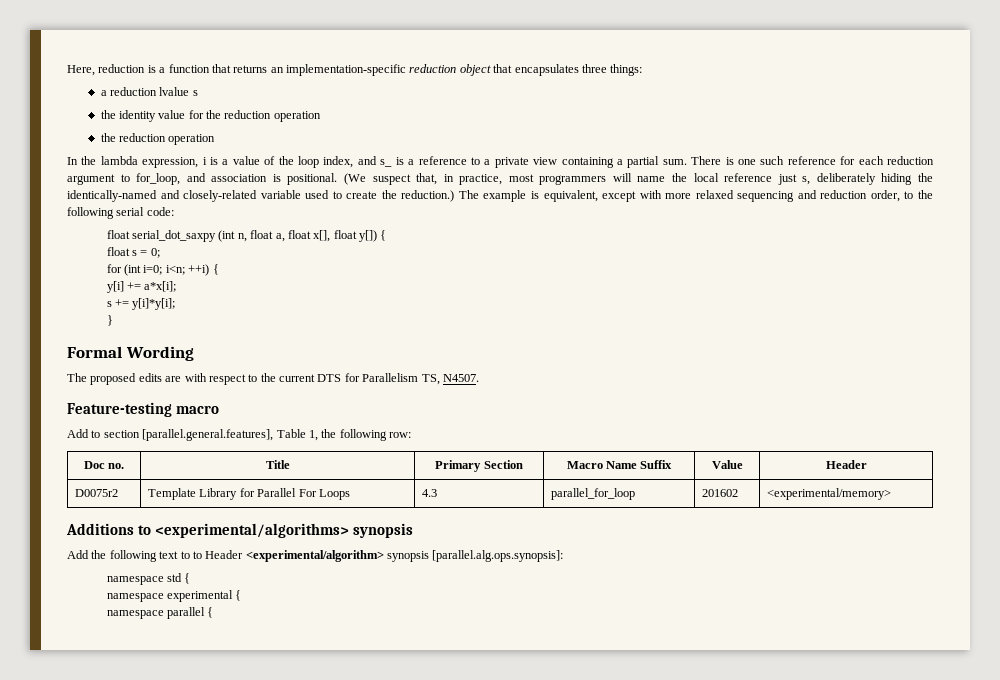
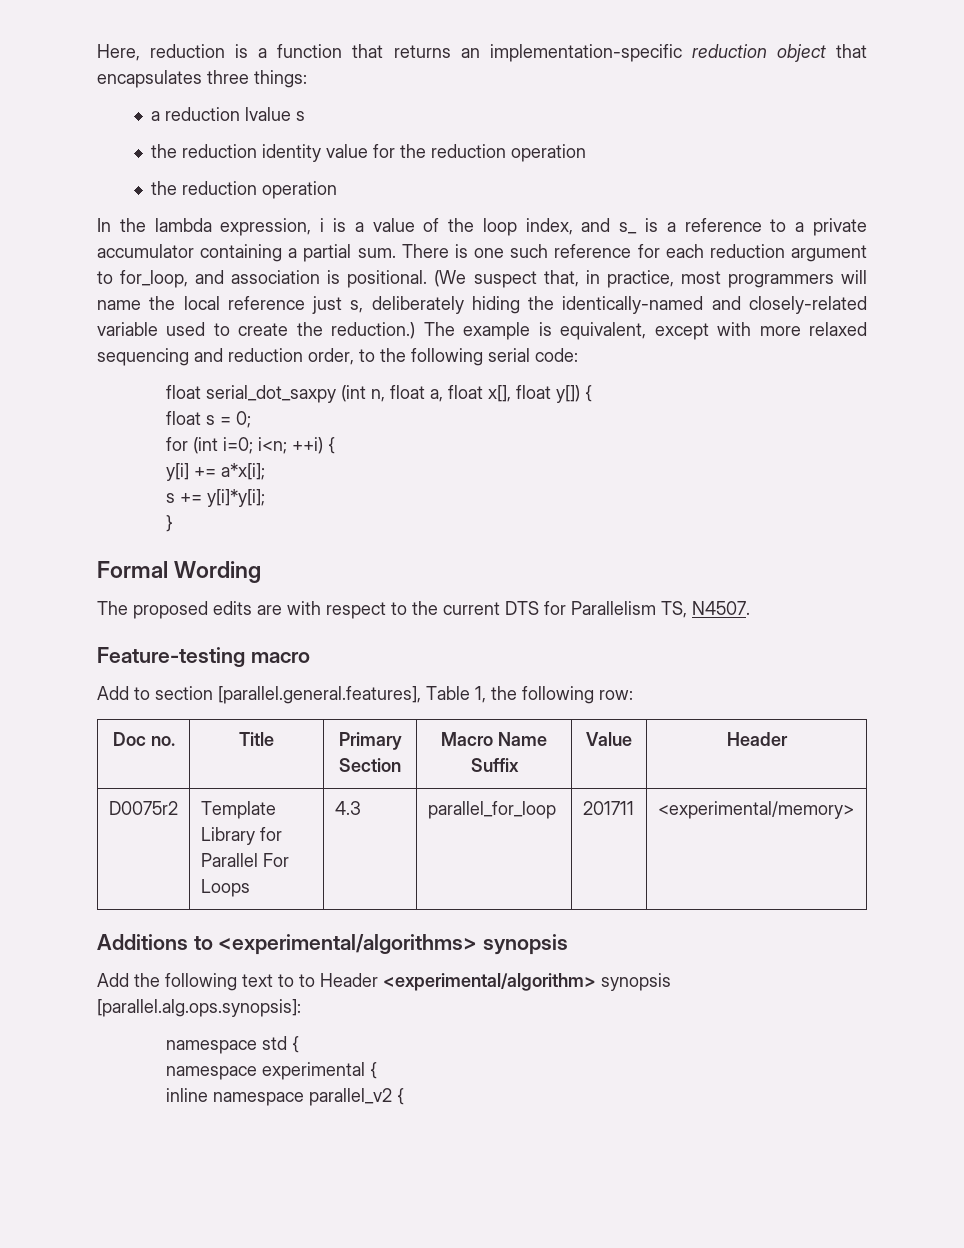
- the identity value for the reduction operation
+ the reduction identity value for the reduction operation
- In the lambda expression, i is a value of the loop index, and s_ is a reference to a private view containing a partial sum.
+ In the lambda expression, i is a value of the loop index, and s_ is a reference to a private accumulator containing a partial sum.
- D0075r2 | Template Library for Parallel For Loops | 4.3 | parallel_for_loop | 201602 | <experimental/memory>
+ D0075r2 | Template Library for Parallel For Loops | 4.3 | parallel_for_loop | 201711 | <experimental/memory>
- namespace parallel {
+ inline namespace parallel_v2 {

